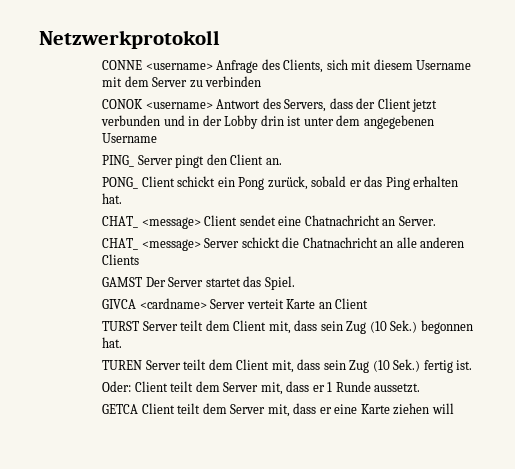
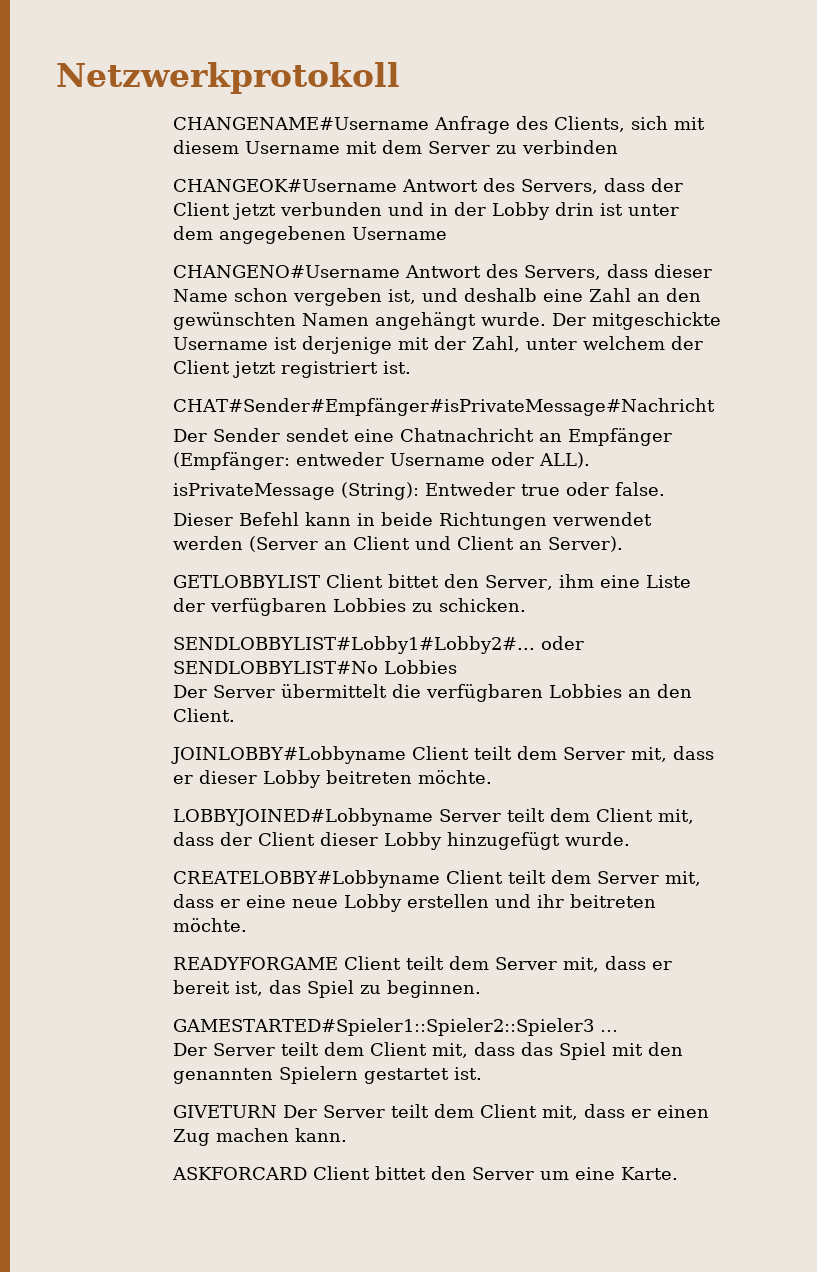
- CONNE <username> Anfrage des Clients, sich mit diesem Username mit dem Server zu verbinden
+ CHANGENAME#Username Anfrage des Clients, sich mit diesem Username mit dem Server zu verbinden
- CONOK <username> Antwort des Servers, dass der Client jetzt verbunden und in der Lobby drin ist unter dem angegebenen Username
+ CHANGEOK#Username Antwort des Servers, dass der Client jetzt verbunden und in der Lobby drin ist unter dem angegebenen Username
- PING_ Server pingt den Client an.
- PONG_ Client schickt ein Pong zurück, sobald er das Ping erhalten hat.
- CHAT_ <message> Client sendet eine Chatnachricht an Server.
- CHAT_ <message> Server schickt die Chatnachricht an alle anderen Clients
- GAMST Der Server startet das Spiel.
- GIVCA <cardname> Server verteit Karte an Client
- TURST Server teilt dem Client mit, dass sein Zug (10 Sek.) begonnen hat.
- TUREN Server teilt dem Client mit, dass sein Zug (10 Sek.) fertig ist.
- Oder: Client teilt dem Server mit, dass er 1 Runde aussetzt.
- GETCA Client teilt dem Server mit, dass er eine Karte ziehen will
+ CHANGENO#Username Antwort des Servers, dass dieser Name schon vergeben ist, und deshalb eine Zahl an den gewünschten Namen angehängt wurde. Der mitgeschickte Username ist derjenige mit der Zahl, unter welchem der Client jetzt registriert ist.
+ CHAT#Sender#Empfänger#isPrivateMessage#Nachricht
+ Der Sender sendet eine Chatnachricht an Empfänger (Empfänger: entweder Username oder ALL).
+ isPrivateMessage (String): Entweder true oder false.
+ Dieser Befehl kann in beide Richtungen verwendet werden (Server an Client und Client an Server).
+ GETLOBBYLIST Client bittet den Server, ihm eine Liste der verfügbaren Lobbies zu schicken.
+ SENDLOBBYLIST#Lobby1#Lobby2#... oder SENDLOBBYLIST#No Lobbies
+ Der Server übermittelt die verfügbaren Lobbies an den Client.
+ JOINLOBBY#Lobbyname Client teilt dem Server mit, dass er dieser Lobby beitreten möchte.
+ LOBBYJOINED#Lobbyname Server teilt dem Client mit, dass der Client dieser Lobby hinzugefügt wurde.
+ CREATELOBBY#Lobbyname Client teilt dem Server mit, dass er eine neue Lobby erstellen und ihr beitreten möchte.
+ READYFORGAME Client teilt dem Server mit, dass er bereit ist, das Spiel zu beginnen.
+ GAMESTARTED#Spieler1::Spieler2::Spieler3 …
+ Der Server teilt dem Client mit, dass das Spiel mit den genannten Spielern gestartet ist.
+ GIVETURN Der Server teilt dem Client mit, dass er einen Zug machen kann.
+ ASKFORCARD Client bittet den Server um eine Karte.

